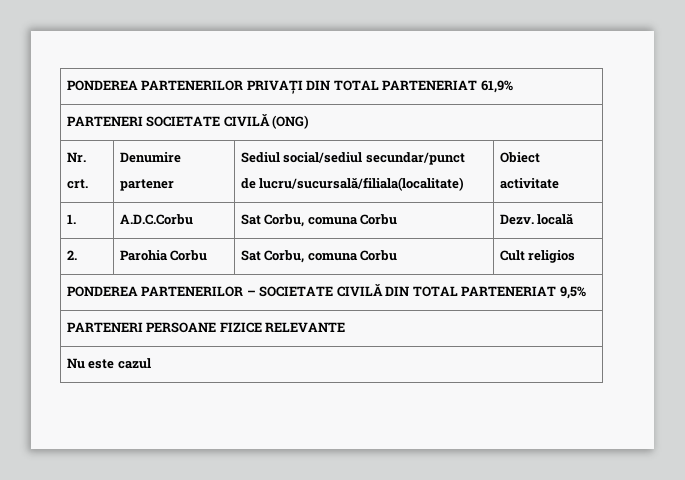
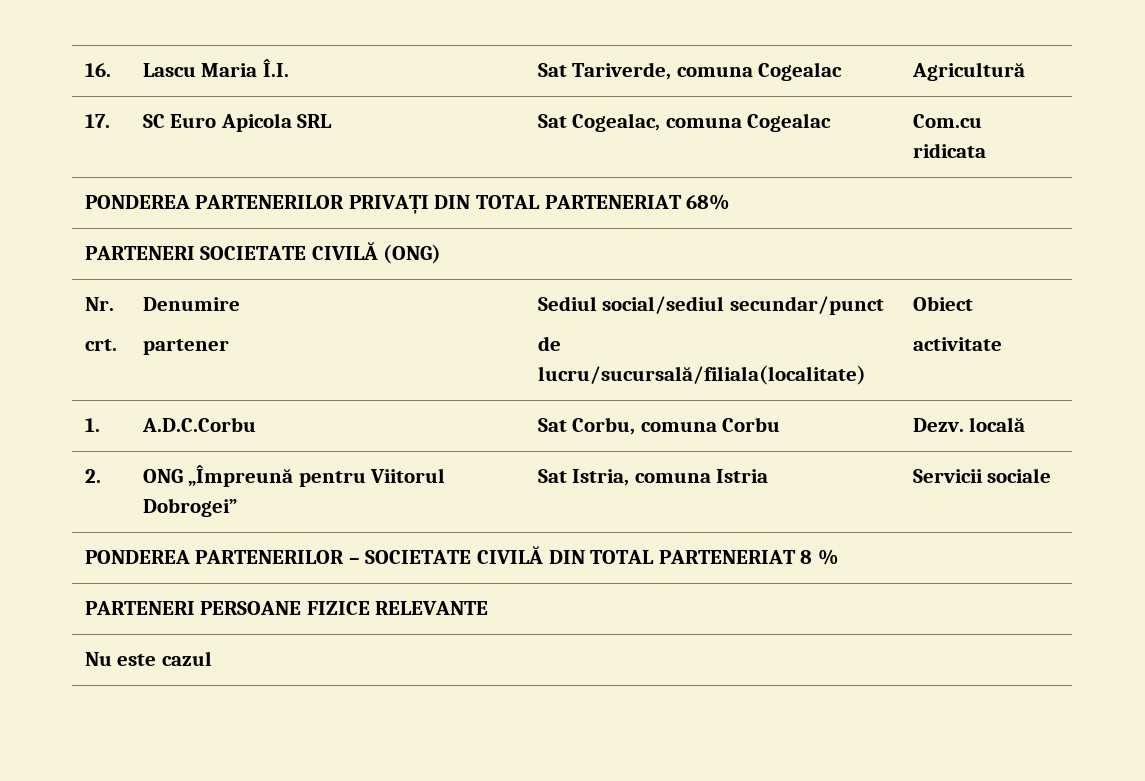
+ 16. | Lascu Maria Î.I. | Sat Tariverde, comuna Cogealac | Agricultură
+ 17. | SC Euro Apicola SRL | Sat Cogealac, comuna Cogealac | Com.cu ridicata
- PONDEREA PARTENERILOR PRIVAȚI DIN TOTAL PARTENERIAT 61,9%
+ PONDEREA PARTENERILOR PRIVAȚI DIN TOTAL PARTENERIAT 68%
- 2. | Parohia Corbu | Sat Corbu, comuna Corbu | Cult religios
+ 2. | ONG „Împreună pentru Viitorul Dobrogei” | Sat Istria, comuna Istria | Servicii sociale
- PONDEREA PARTENERILOR – SOCIETATE CIVILĂ DIN TOTAL PARTENERIAT 9,5%
+ PONDEREA PARTENERILOR – SOCIETATE CIVILĂ DIN TOTAL PARTENERIAT 8 %

